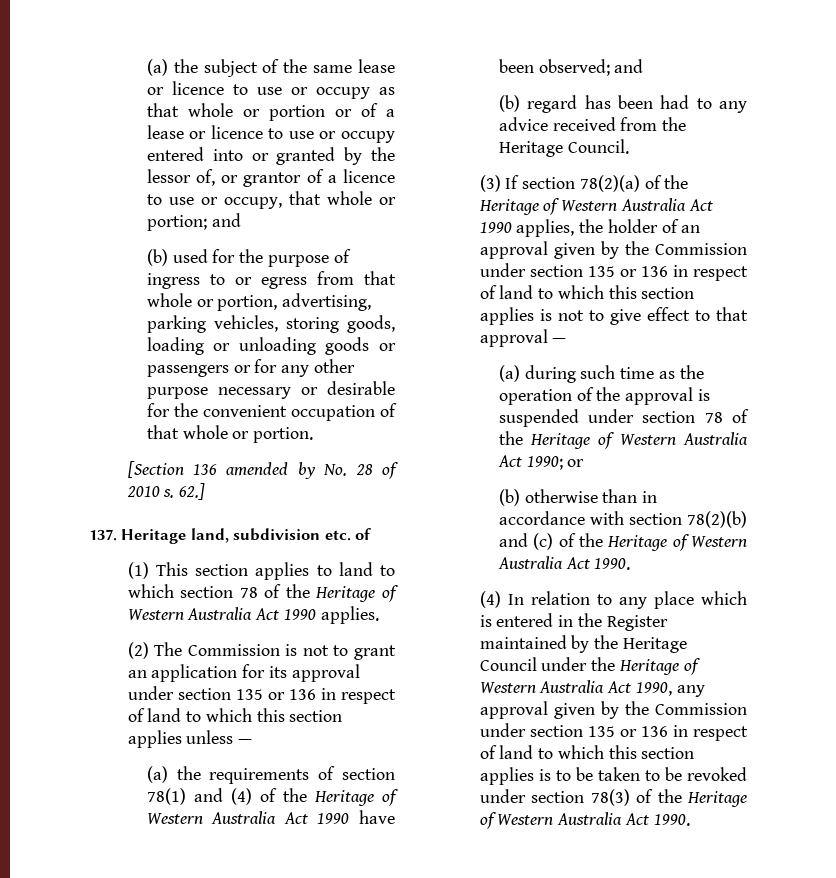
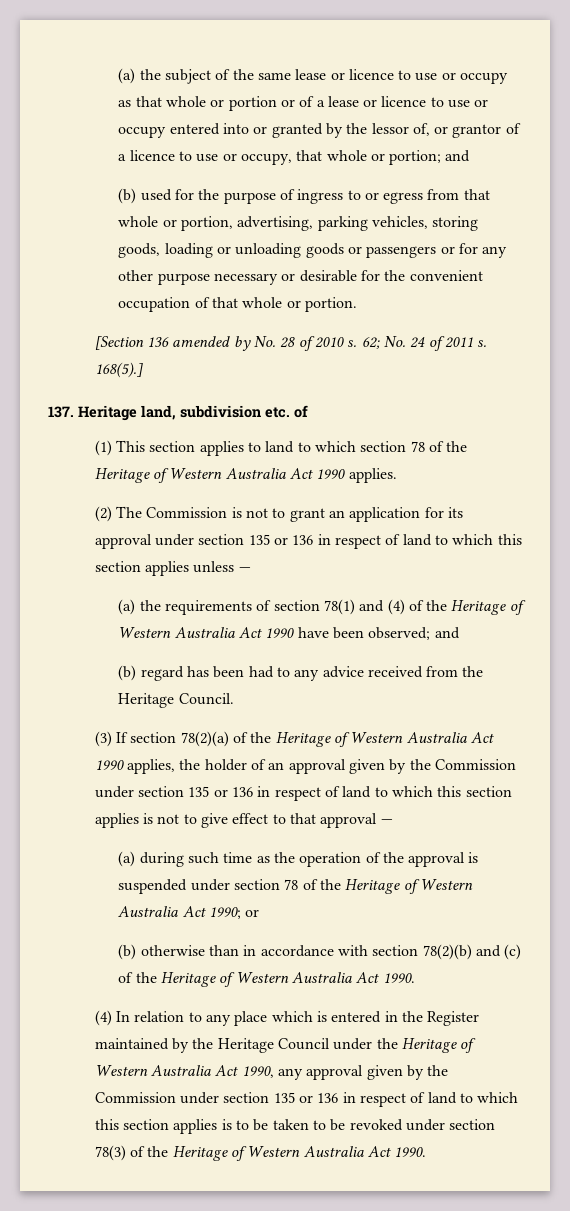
- 62.]
+ 62; No. 24 of 2011 s. 168(5).]

